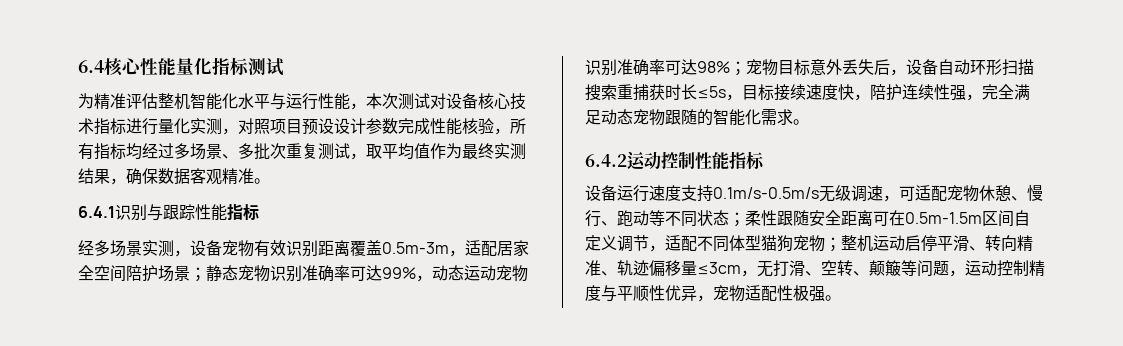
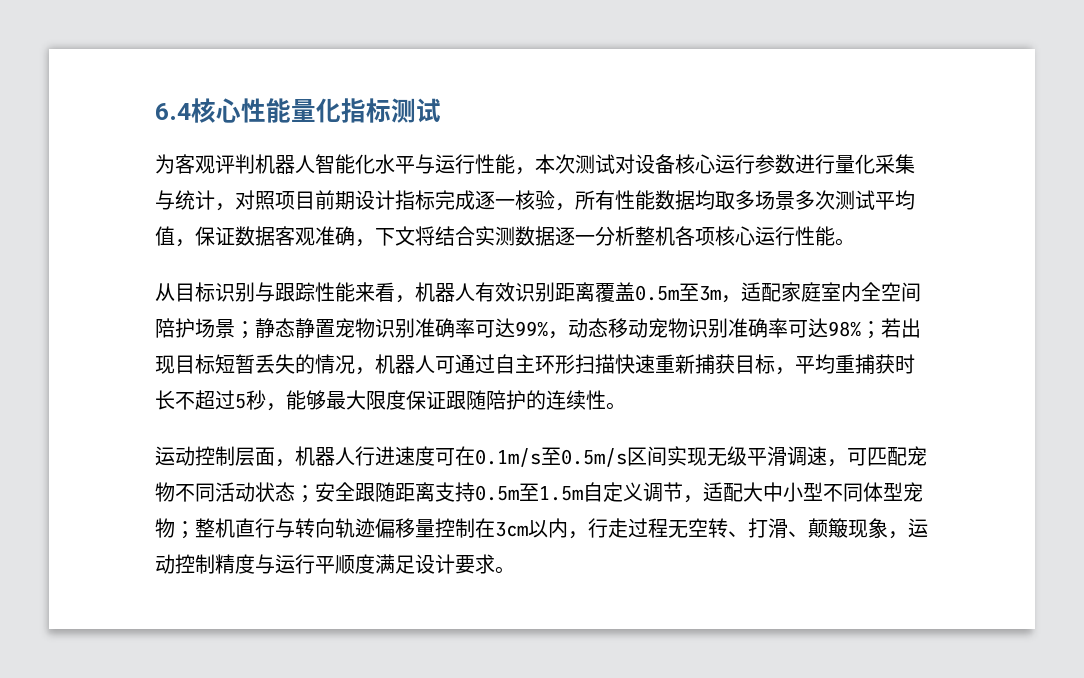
- 为精准评估整机智能化水平与运行性能，本次测试对设备核心技术指标进行量化实测，对照项目预设设计参数完成性能核验，所有指标均经过多场景、多批次重复测试，取平均值作为最终实测结果，确保数据客观精准。
- 6.4.1识别与跟踪性能指标
- 经多场景实测，设备宠物有效识别距离覆盖0.5m-3m，适配居家全空间陪护场景；静态宠物识别准确率可达99%，动态运动宠物识别准确率可达98%；宠物目标意外丢失后，设备自动环形扫描搜索重捕获时长≤5s，目标接续速度快，陪护连续性强，完全满足动态宠物跟随的智能化需求。
- 6.4.2运动控制性能指标
- 设备运行速度支持0.1m/s-0.5m/s无级调速，可适配宠物休憩、慢行、跑动等不同状态；柔性跟随安全距离可在0.5m-1.5m区间自定义调节，适配不同体型猫狗宠物；整机运动启停平滑、转向精准、轨迹偏移量≤3cm，无打滑、空转、颠簸等问题，运动控制精度与平顺性优异，宠物适配性极强。
+ 为客观评判机器人智能化水平与运行性能，本次测试对设备核心运行参数进行量化采集与统计，对照项目前期设计指标完成逐一核验，所有性能数据均取多场景多次测试平均值，保证数据客观准确，下文将结合实测数据逐一分析整机各项核心运行性能。
+ 从目标识别与跟踪性能来看，机器人有效识别距离覆盖0.5m至3m，适配家庭室内全空间陪护场景；静态静置宠物识别准确率可达99%，动态移动宠物识别准确率可达98%；若出现目标短暂丢失的情况，机器人可通过自主环形扫描快速重新捕获目标，平均重捕获时长不超过5秒，能够最大限度保证跟随陪护的连续性。
+ 运动控制层面，机器人行进速度可在0.1m/s至0.5m/s区间实现无级平滑调速，可匹配宠物不同活动状态；安全跟随距离支持0.5m至1.5m自定义调节，适配大中小型不同体型宠物；整机直行与转向轨迹偏移量控制在3cm以内，行走过程无空转、打滑、颠簸现象，运动控制精度与运行平顺度满足设计要求。

